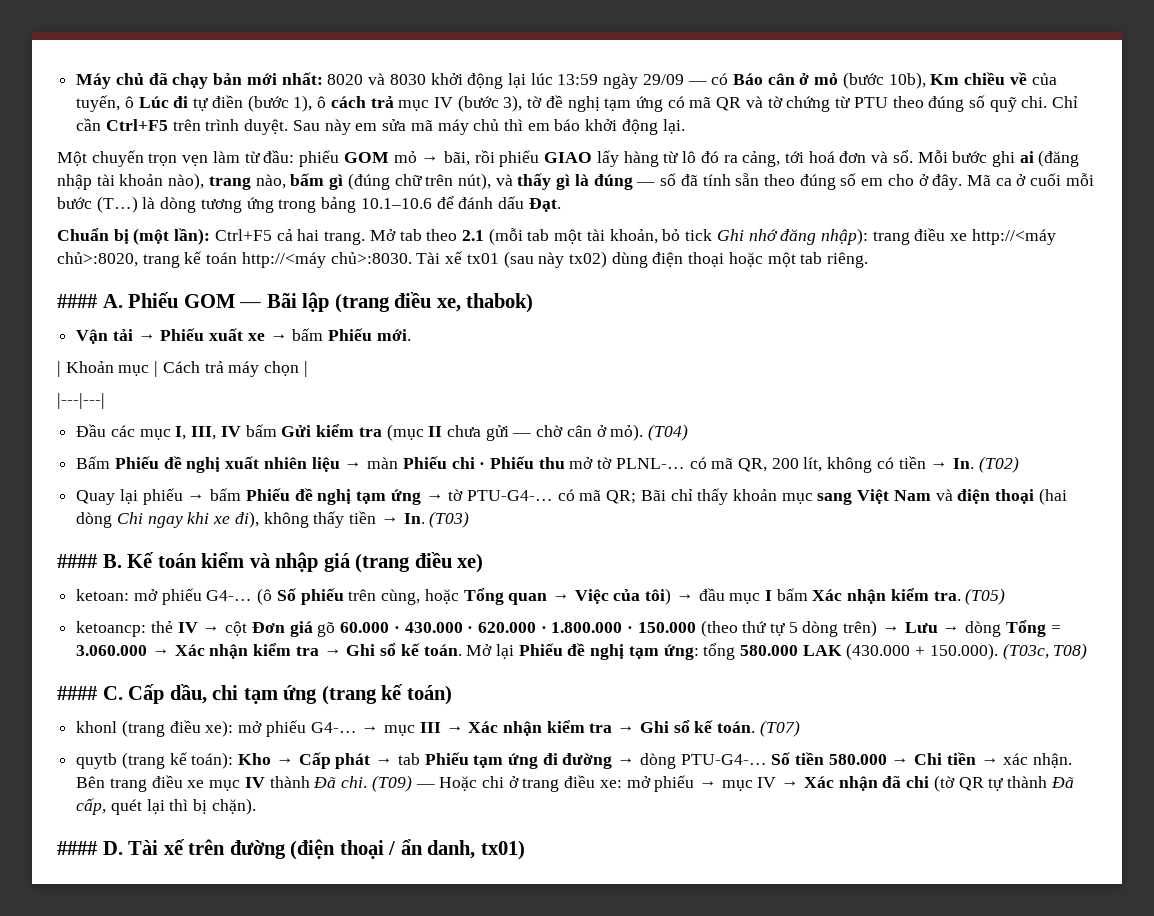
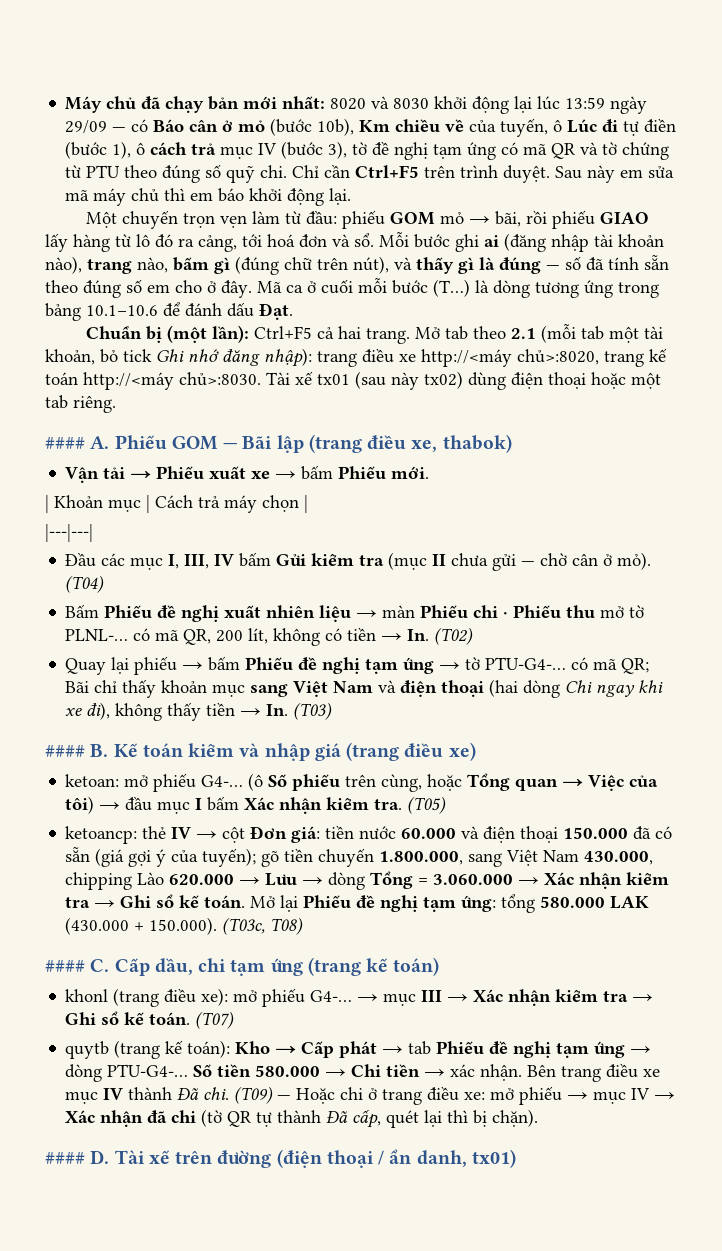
- ketoancp: thẻ IV → cột Đơn giá gõ 60.000 · 430.000 · 620.000 · 1.800.000 · 150.000 (theo thứ tự 5 dòng trên) → Lưu → dòng Tổng = 3.060.000 → Xác nhận kiểm tra → Ghi sổ kế toán.
+ ketoancp: thẻ IV → cột Đơn giá: tiền nước 60.000 và điện thoại 150.000 đã có sẵn (giá gợi ý của tuyến); gõ tiền chuyến 1.800.000, sang Việt Nam 430.000, chipping Lào 620.000 → Lưu → dòng Tổng = 3.060.000 → Xác nhận kiểm tra → Ghi sổ kế toán.
- quytb (trang kế toán): Kho → Cấp phát → tab Phiếu tạm ứng đi đường → dòng PTU-G4-…
+ quytb (trang kế toán): Kho → Cấp phát → tab Phiếu đề nghị tạm ứng → dòng PTU-G4-…

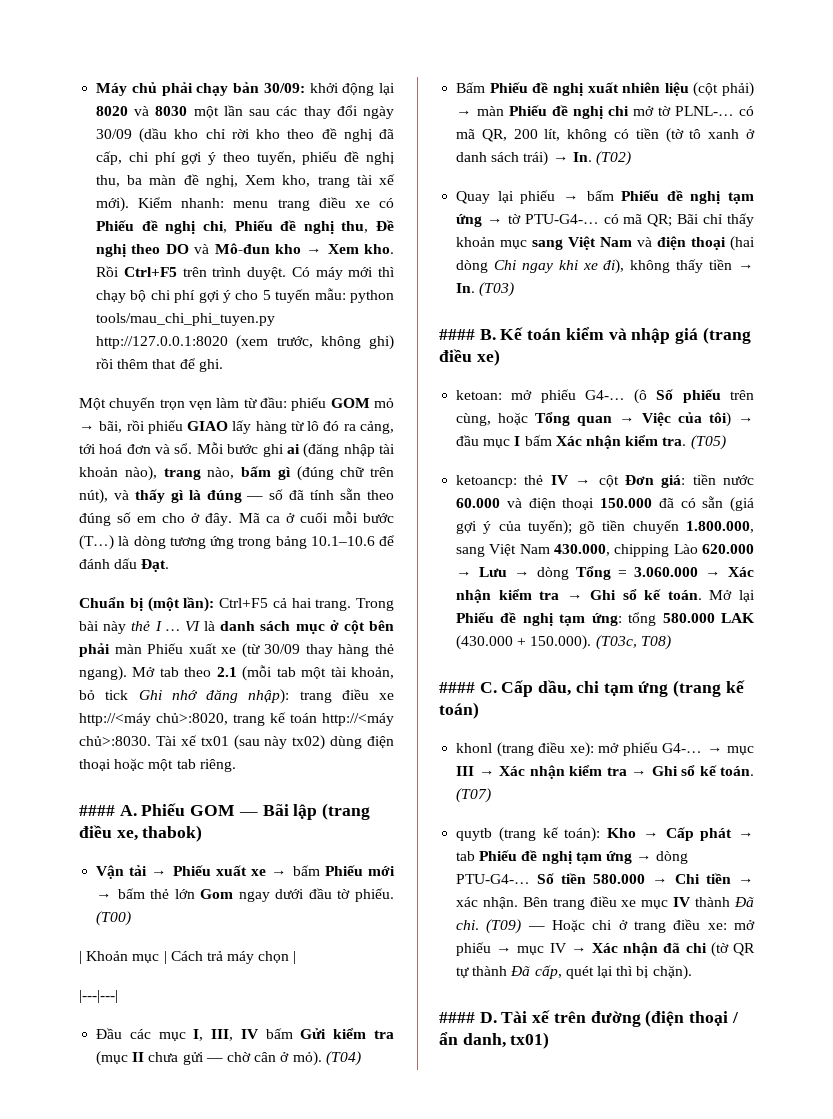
- Máy chủ đã chạy bản mới nhất: 8020 và 8030 khởi động lại lúc 13:59 ngày 29/09 — có Báo cân ở mỏ (bước 10b), Km chiều về của tuyến, ô Lúc đi tự điền (bước 1), ô cách trả mục IV (bước 3), tờ đề nghị tạm ứng có mã QR và tờ chứng từ PTU theo đúng số quỹ chi. Chỉ cần Ctrl+F5 trên trình duyệt. Sau này em sửa mã máy chủ thì em báo khởi động lại.
+ Máy chủ phải chạy bản 30/09: khởi động lại 8020 và 8030 một lần sau các thay đổi ngày 30/09 (dầu kho chỉ rời kho theo đề nghị đã cấp, chi phí gợi ý theo tuyến, phiếu đề nghị thu, ba màn đề nghị, Xem kho, trang tài xế mới). Kiểm nhanh: menu trang điều xe có Phiếu đề nghị chi, Phiếu đề nghị thu, Đề nghị theo DO và Mô-đun kho → Xem kho. Rồi Ctrl+F5 trên trình duyệt. Có máy mới thì chạy bộ chi phí gợi ý cho 5 tuyến mẫu: python tools/mau_chi_phi_tuyen.py http://127.0.0.1:8020 (xem trước, không ghi) rồi thêm that để ghi.
+ Trong bài này thẻ I … VI là danh sách mục ở cột bên phải màn Phiếu xuất xe (từ 30/09 thay hàng thẻ ngang).
- Vận tải → Phiếu xuất xe → bấm Phiếu mới.
+ Vận tải → Phiếu xuất xe → bấm Phiếu mới → bấm thẻ lớn Gom ngay dưới đầu tờ phiếu. (T00)
- Bấm Phiếu đề nghị xuất nhiên liệu → màn Phiếu chi · Phiếu thu mở tờ PLNL-… có mã QR, 200 lít, không có tiền → In. (T02)
+ Bấm Phiếu đề nghị xuất nhiên liệu (cột phải) → màn Phiếu đề nghị chi mở tờ PLNL-… có mã QR, 200 lít, không có tiền (tờ tô xanh ở danh sách trái) → In. (T02)

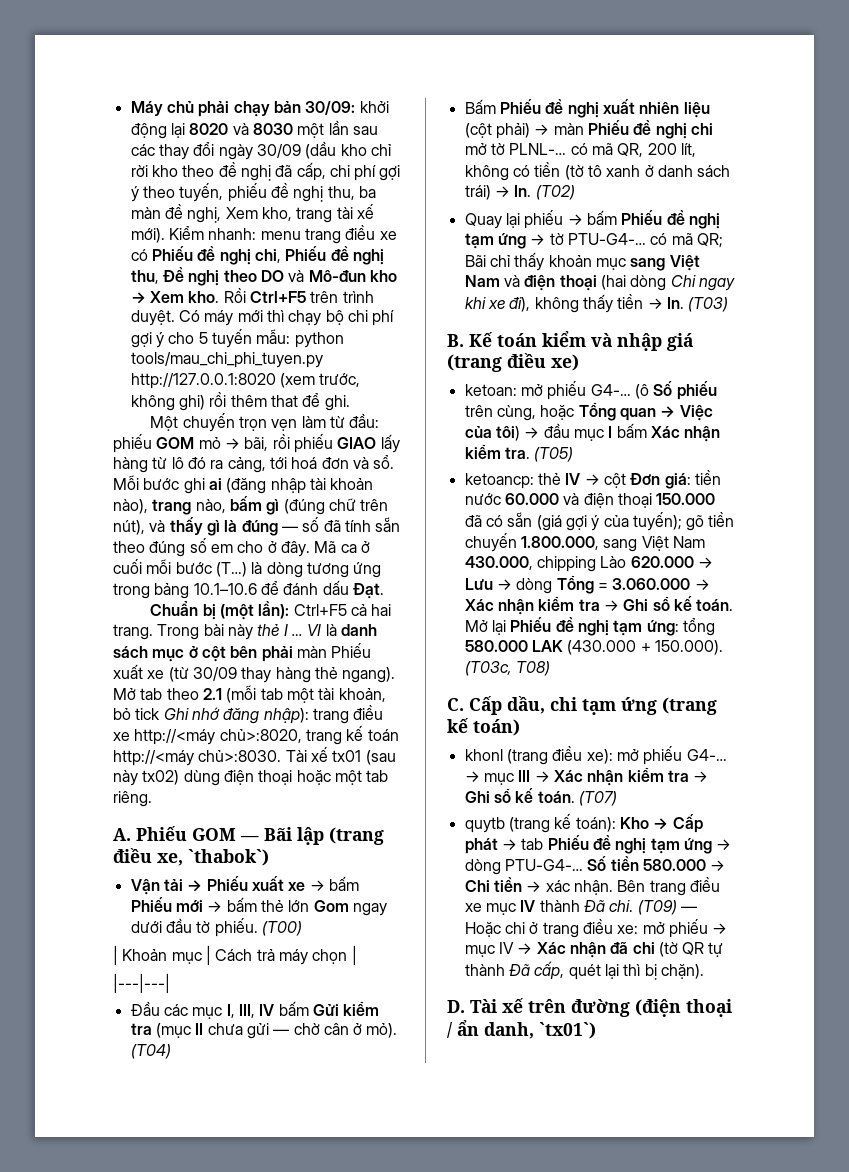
- #### A. Phiếu GOM — Bãi lập (trang điều xe, thabok)
+ A. Phiếu GOM — Bãi lập (trang điều xe, `thabok`)
- #### B. Kế toán kiểm và nhập giá (trang điều xe)
+ B. Kế toán kiểm và nhập giá (trang điều xe)
- #### C. Cấp dầu, chi tạm ứng (trang kế toán)
+ C. Cấp dầu, chi tạm ứng (trang kế toán)
- #### D. Tài xế trên đường (điện thoại / ẩn danh, tx01)
+ D. Tài xế trên đường (điện thoại / ẩn danh, `tx01`)

